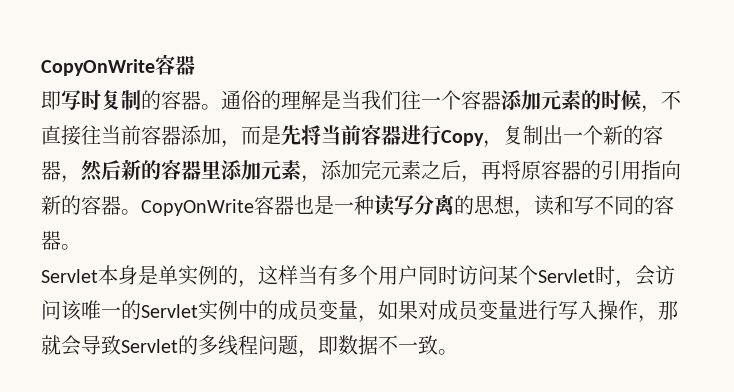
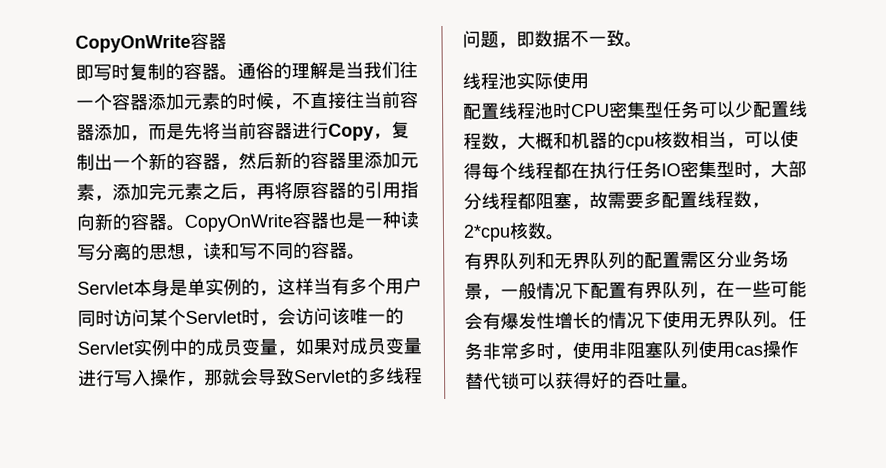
+ 线程池实际使用
+ 配置线程池时CPU密集型任务可以少配置线程数，大概和机器的cpu核数相当，可以使得每个线程都在执行任务IO密集型时，大部分线程都阻塞，故需要多配置线程数，2*cpu核数。
+ 有界队列和无界队列的配置需区分业务场景，一般情况下配置有界队列，在一些可能会有爆发性增长的情况下使用无界队列。任务非常多时，使用非阻塞队列使用cas操作替代锁可以获得好的吞吐量。

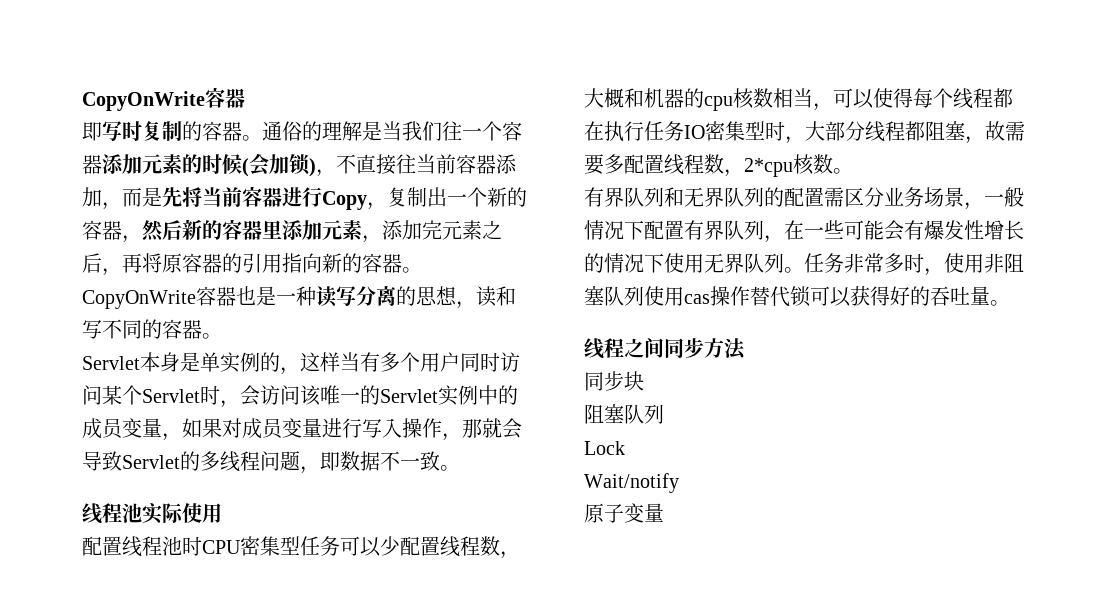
- 通俗的理解是当我们往一个容器添加元素的时候，不直接往当前容器添加，而是先将当前容器进行Copy，复制出一个新的容器，然后新的容器里添加元素，添加完元素之后，再将原容器的引用指向新的容器。
+ 通俗的理解是当我们往一个容器添加元素的时候(会加锁)，不直接往当前容器添加，而是先将当前容器进行Copy，复制出一个新的容器，然后新的容器里添加元素，添加完元素之后，再将原容器的引用指向新的容器。
+ 线程之间同步方法
+ 同步块
+ 阻塞队列
+ Lock
+ Wait/notify
+ 原子变量

